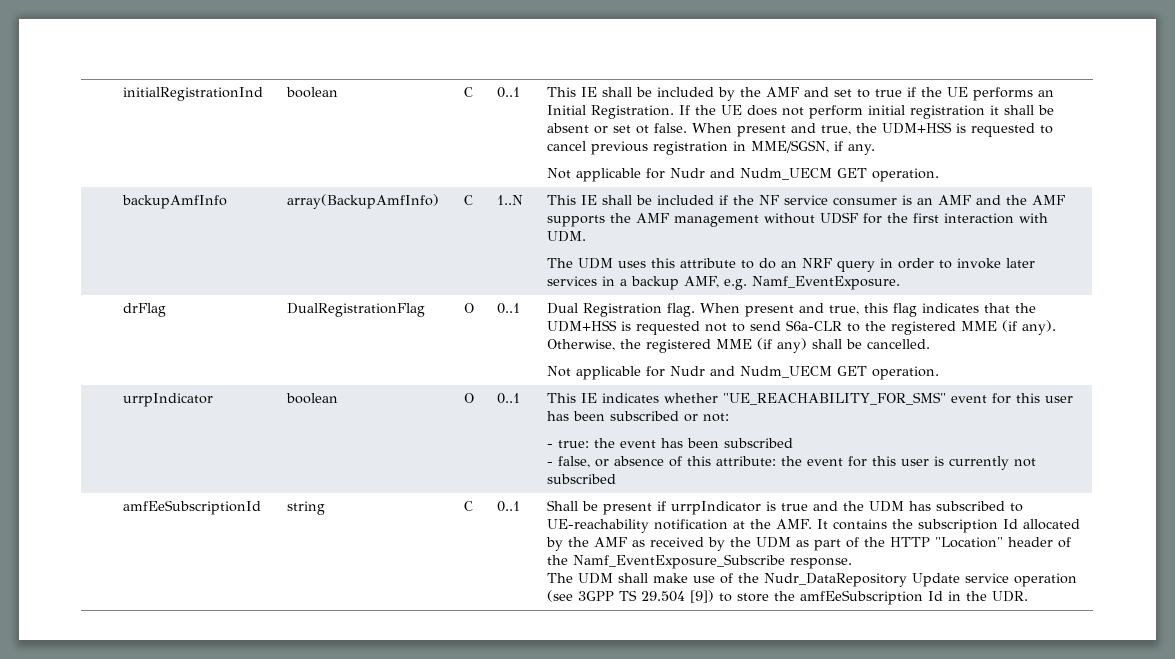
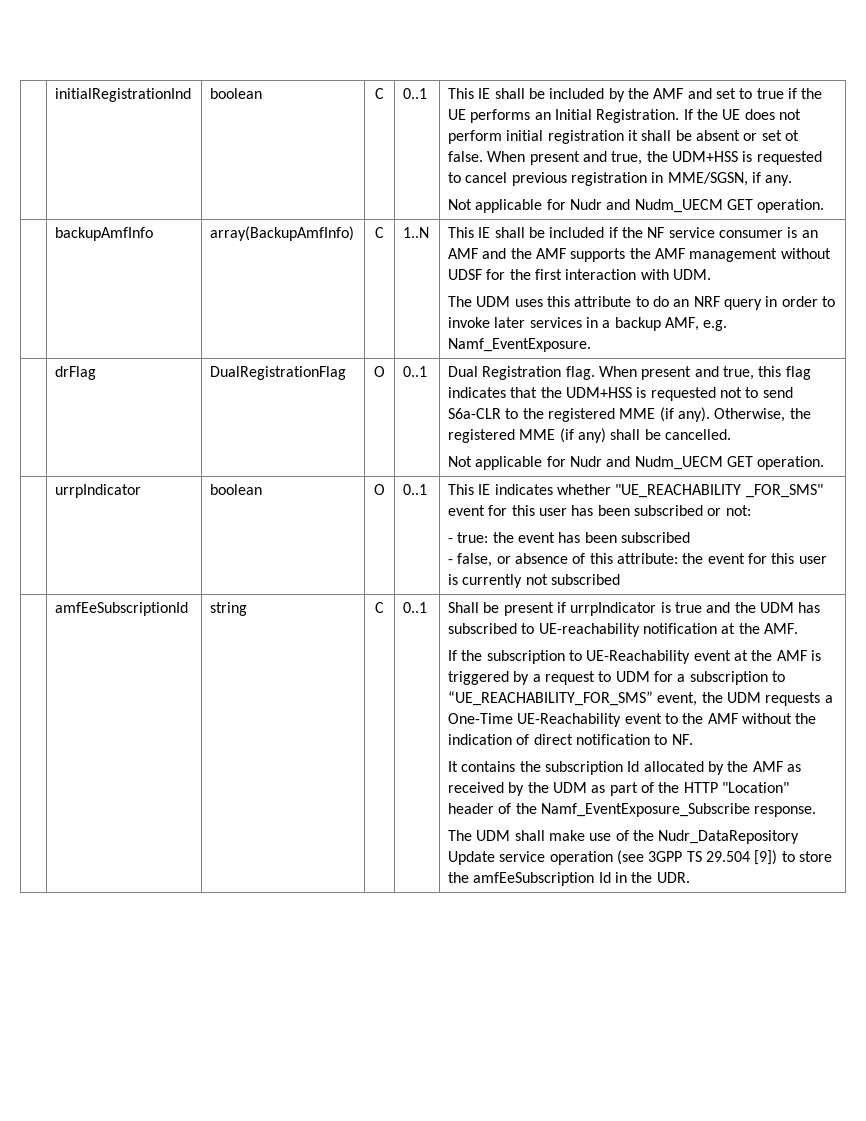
- This IE indicates whether "UE_REACHABILITY_FOR_SMS" event for this user has been subscribed or not:
+ This IE indicates whether "UE_REACHABILITY _FOR_SMS" event for this user has been subscribed or not:
- Shall be present if urrpIndicator is true and the UDM has subscribed to UE-reachability notification at the AMF. It contains the subscription Id allocated by the AMF as received by the UDM as part of the HTTP "Location" header of the Namf_EventExposure_Subscribe response.
+ Shall be present if urrpIndicator is true and the UDM has subscribed to UE-reachability notification at the AMF.
+ If the subscription to UE-Reachability event at the AMF is triggered by a request to UDM for a subscription to “UE_REACHABILITY_FOR_SMS” event, the UDM requests a One-Time UE-Reachability event to the AMF without the indication of direct notification to NF.
+ It contains the subscription Id allocated by the AMF as received by the UDM as part of the HTTP "Location" header of the Namf_EventExposure_Subscribe response.

